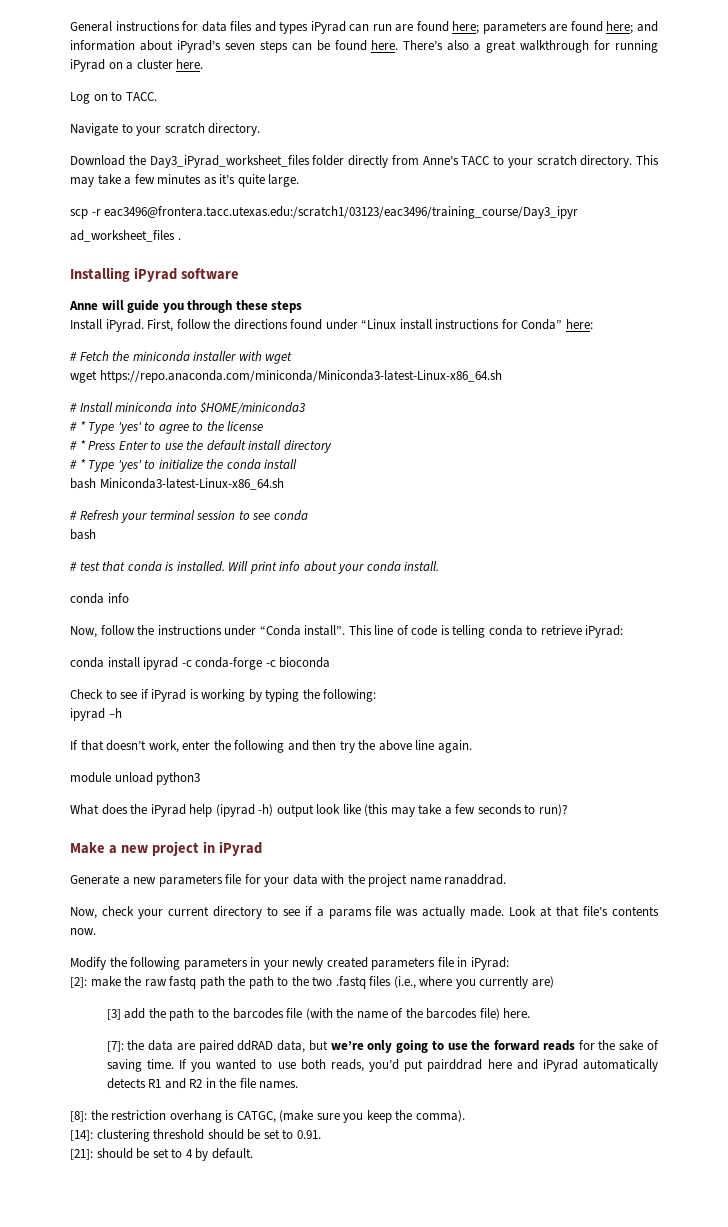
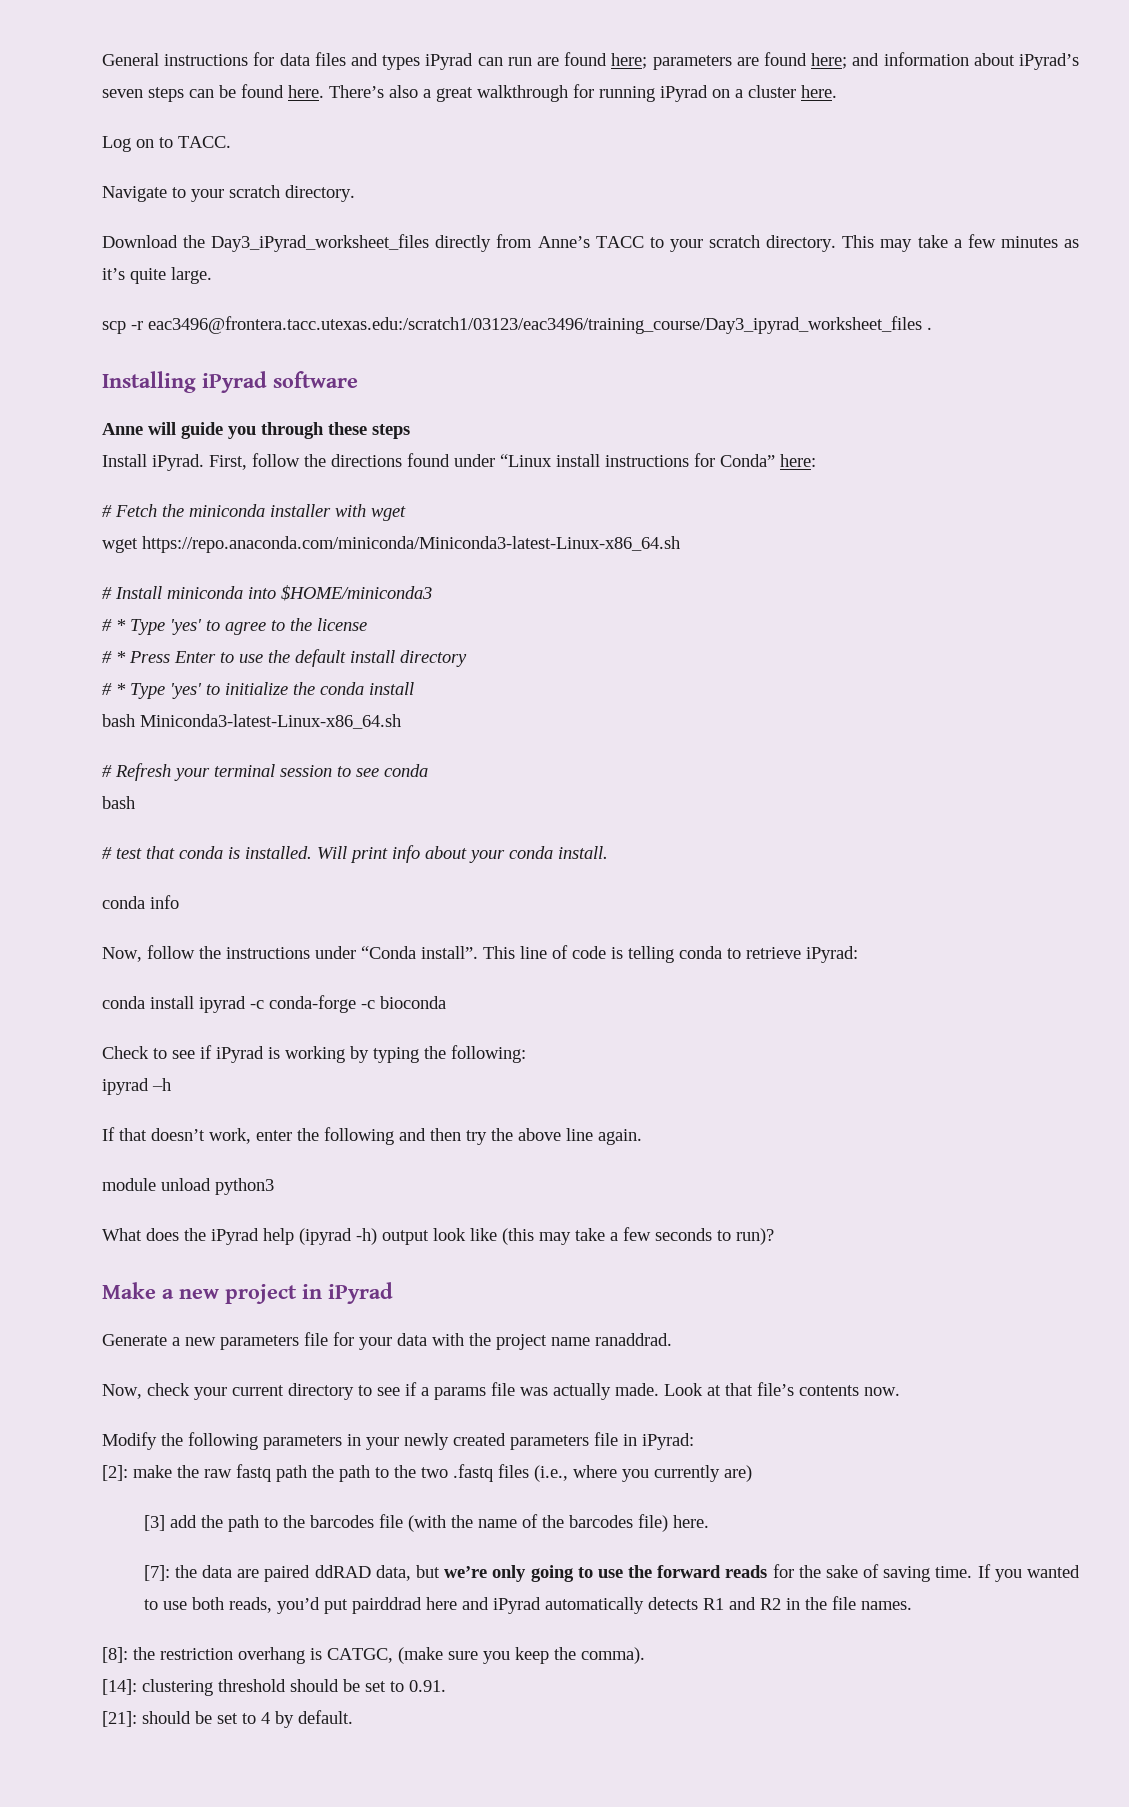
- Download the Day3_iPyrad_worksheet_files folder directly from Anne’s TACC to your scratch directory.
+ Download the Day3_iPyrad_worksheet_files directly from Anne’s TACC to your scratch directory.
- scp -r eac3496@frontera.tacc.utexas.edu:/scratch1/03123/eac3496/training_course/Day3_ipyr
- ad_worksheet_files .
+ scp -r eac3496@frontera.tacc.utexas.edu:/scratch1/03123/eac3496/training_course/Day3_ipyrad_worksheet_files .

